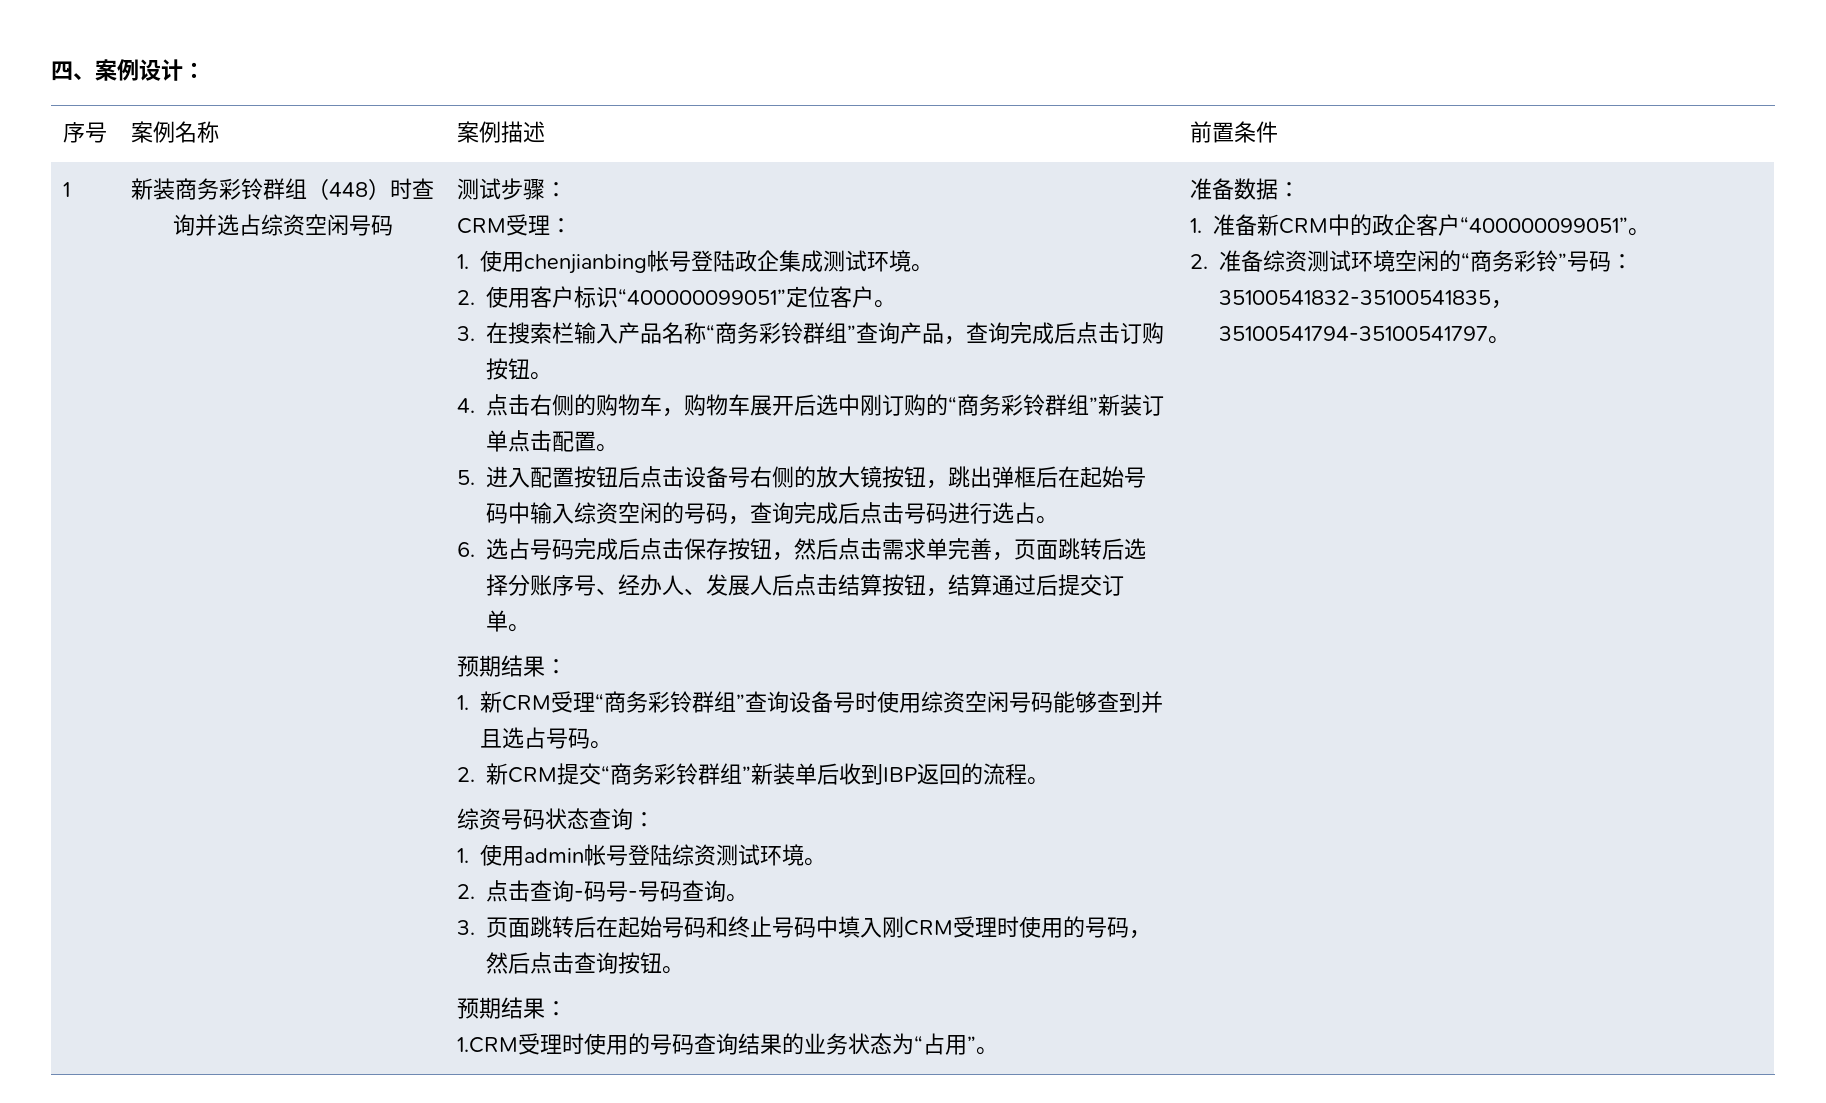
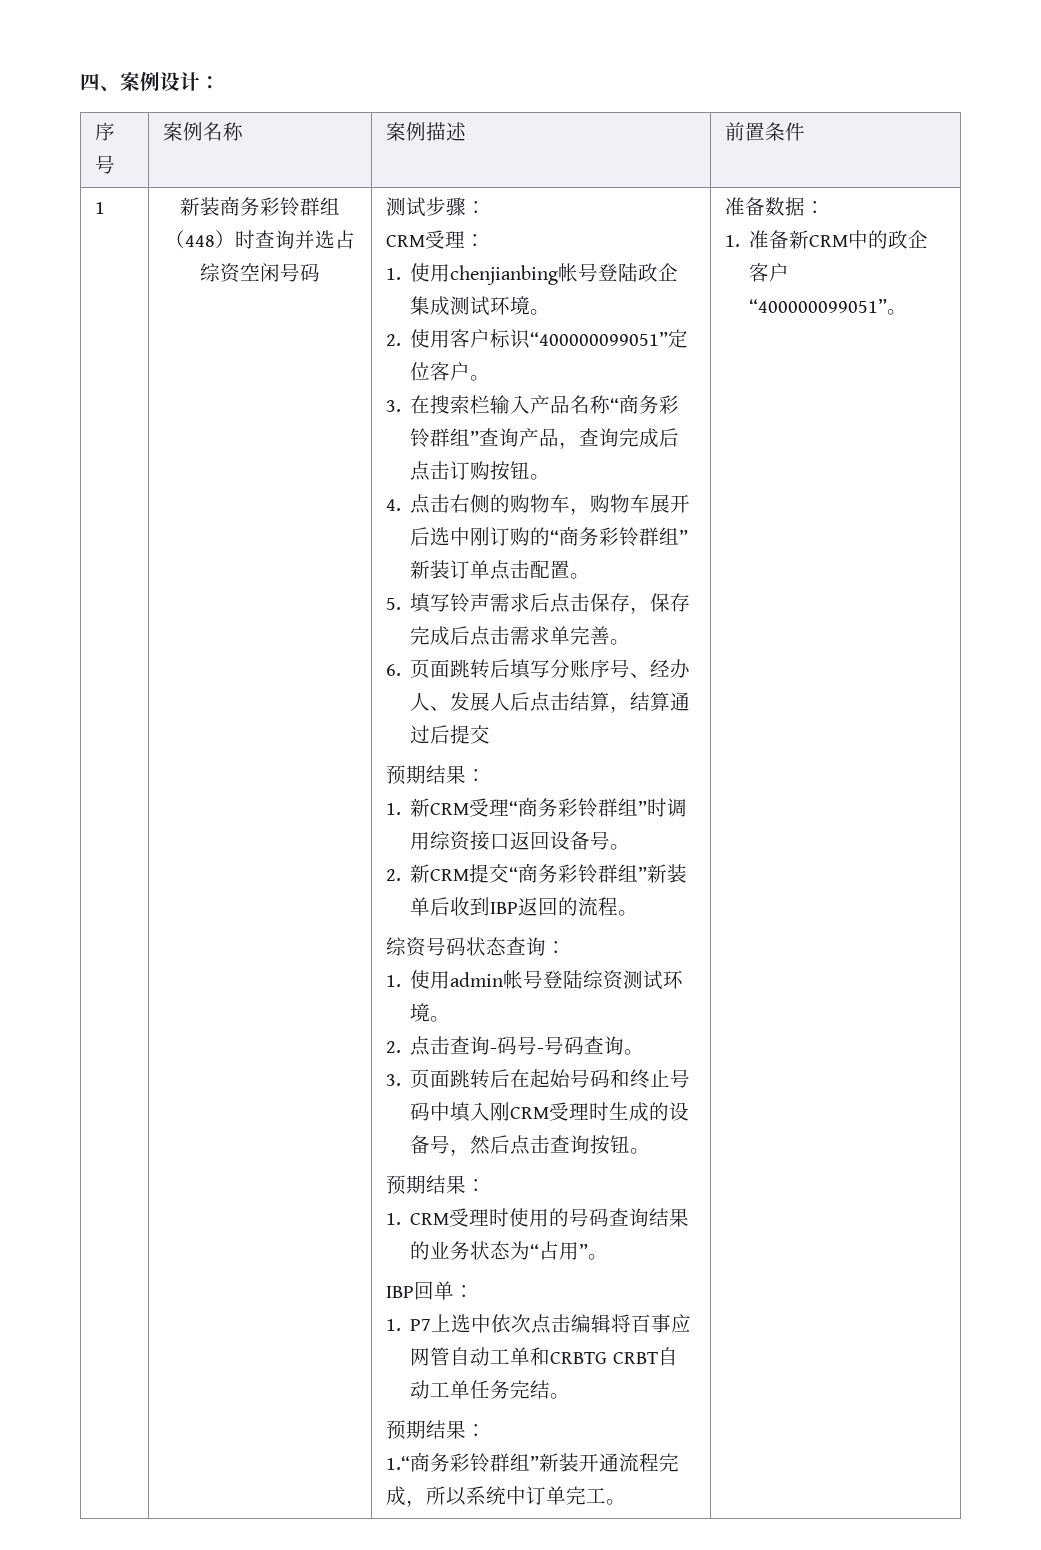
- 5.进入配置按钮后点击设备号右侧的放大镜按钮，跳出弹框后在起始号码中输入综资空闲的号码，查询完成后点击号码进行选占。
- 6.选占号码完成后点击保存按钮，然后点击需求单完善，页面跳转后选择分账序号、经办人、发展人后点击结算按钮，结算通过后提交订单。
+ 5.填写铃声需求后点击保存，保存完成后点击需求单完善。
+ 6.页面跳转后填写分账序号、经办人、发展人后点击结算，结算通过后提交
- 1.新CRM受理“商务彩铃群组”查询设备号时使用综资空闲号码能够查到并且选占号码。
+ 1.新CRM受理“商务彩铃群组”时调用综资接口返回设备号。
- 3.页面跳转后在起始号码和终止号码中填入刚CRM受理时使用的号码，然后点击查询按钮。
+ 3.页面跳转后在起始号码和终止号码中填入刚CRM受理时生成的设备号，然后点击查询按钮。
- 1.CRM受理时使用的号码查询结果的业务状态为“占用”。
+ 1. CRM受理时使用的号码查询结果的业务状态为“占用”。
+ IBP回单：
+ 1. P7上选中依次点击编辑将百事应网管自动工单和CRBTG CRBT自动工单任务完结。
+ 预期结果：
+ 1.“商务彩铃群组”新装开通流程完成，所以系统中订单完工。
- 2.准备综资测试环境空闲的“商务彩铃”号码：35100541832-35100541835，35100541794-35100541797。

